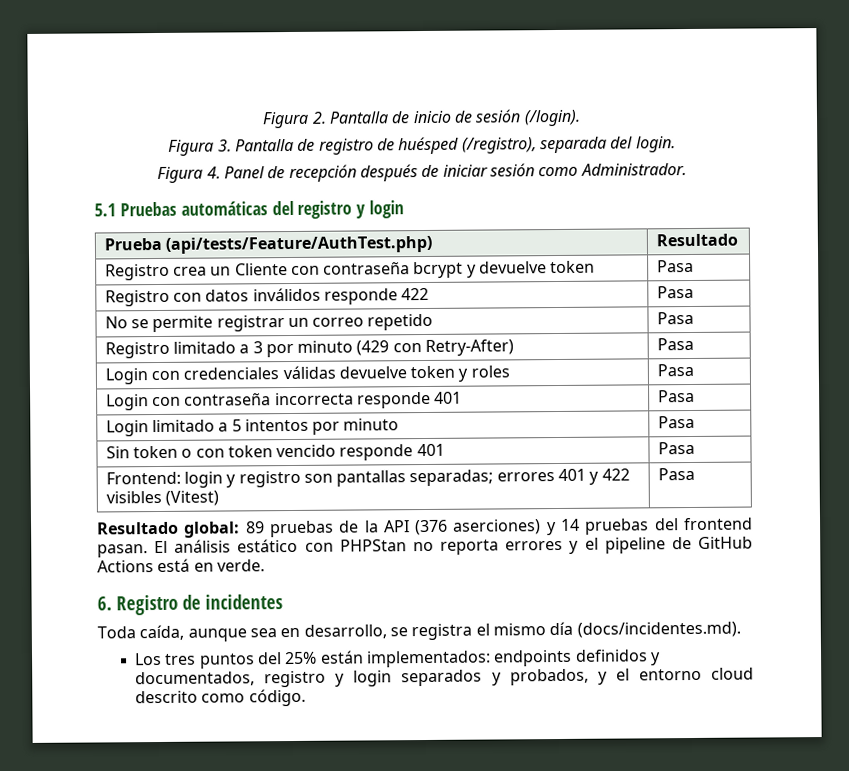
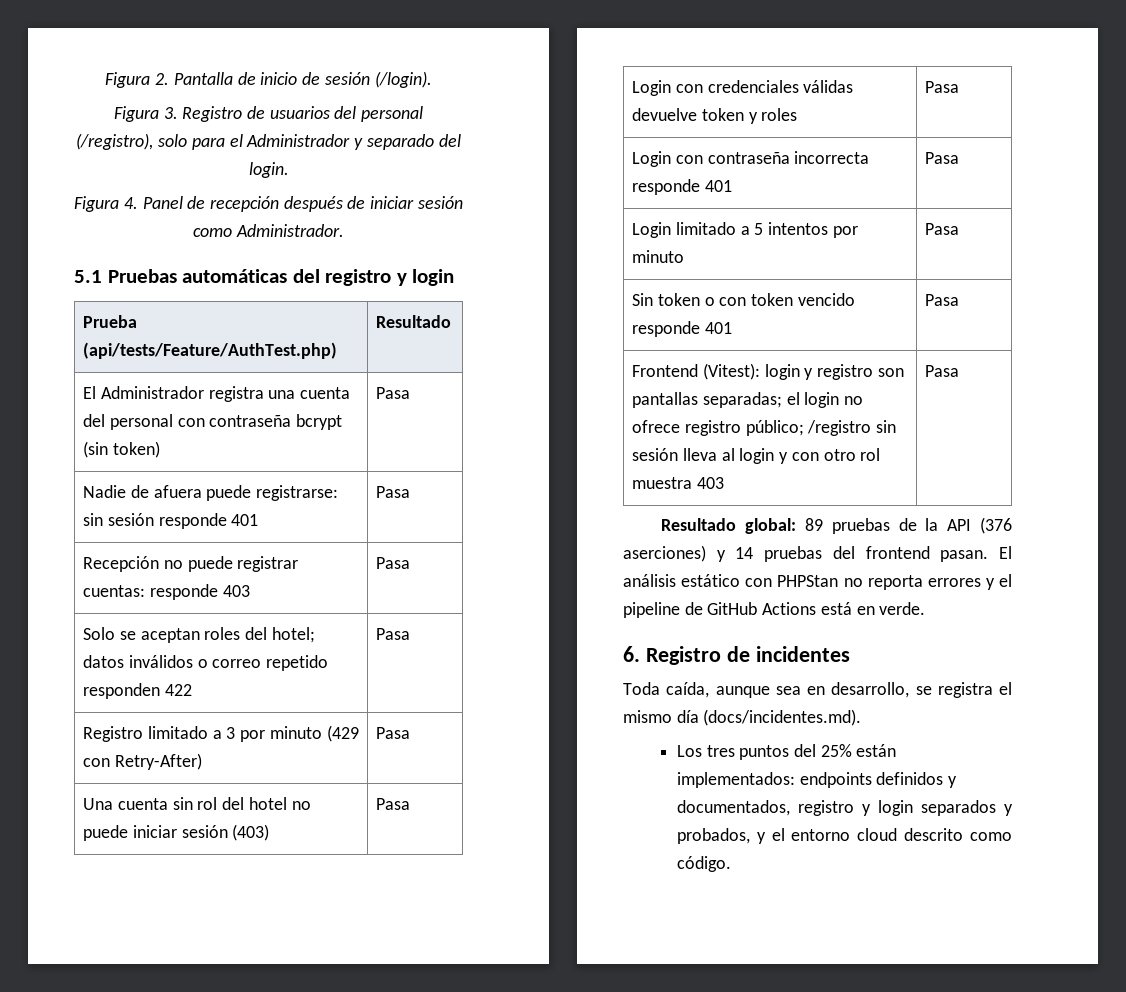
- Figura 3. Pantalla de registro de huésped (/registro), separada del login.
+ Figura 3. Registro de usuarios del personal (/registro), solo para el Administrador y separado del login.
- Registro crea un Cliente con contraseña bcrypt y devuelve token | Pasa
- Registro con datos inválidos responde 422 | Pasa
- No se permite registrar un correo repetido | Pasa
+ El Administrador registra una cuenta del personal con contraseña bcrypt (sin token) | Pasa
+ Nadie de afuera puede registrarse: sin sesión responde 401 | Pasa
+ Recepción no puede registrar cuentas: responde 403 | Pasa
+ Solo se aceptan roles del hotel; datos inválidos o correo repetido responden 422 | Pasa
+ Una cuenta sin rol del hotel no puede iniciar sesión (403) | Pasa
- Frontend: login y registro son pantallas separadas; errores 401 y 422 visibles (Vitest) | Pasa
+ Frontend (Vitest): login y registro son pantallas separadas; el login no ofrece registro público; /registro sin sesión lleva al login y con otro rol muestra 403 | Pasa

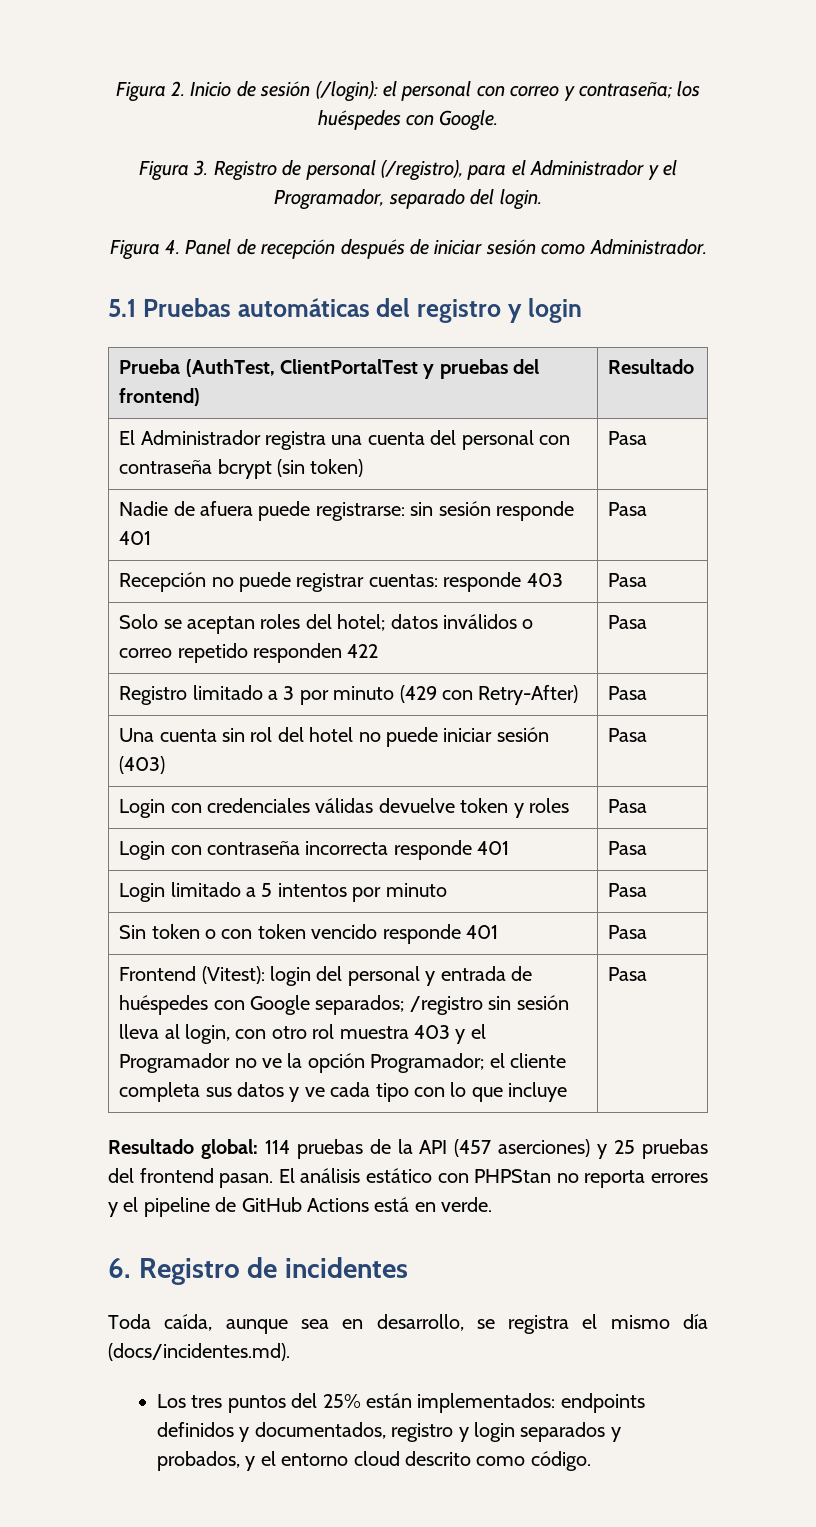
- Figura 2. Pantalla de inicio de sesión (/login).
+ Figura 2. Inicio de sesión (/login): el personal con correo y contraseña; los huéspedes con Google.
- Figura 3. Registro de usuarios del personal (/registro), solo para el Administrador y separado del login.
+ Figura 3. Registro de personal (/registro), para el Administrador y el Programador, separado del login.
- Prueba (api/tests/Feature/AuthTest.php) | Resultado
+ Prueba (AuthTest, ClientPortalTest y pruebas del frontend) | Resultado
- Frontend (Vitest): login y registro son pantallas separadas; el login no ofrece registro público; /registro sin sesión lleva al login y con otro rol muestra 403
+ Frontend (Vitest): login del personal y entrada de huéspedes con Google separados; /registro sin sesión lleva al login, con otro rol muestra 403 y el Programador no ve la opción Programador; el cliente completa sus datos y ve cada tipo con lo que incluye
- Resultado global: 89 pruebas de la API (376 aserciones) y 14 pruebas del frontend pasan.
+ Resultado global: 114 pruebas de la API (457 aserciones) y 25 pruebas del frontend pasan.

